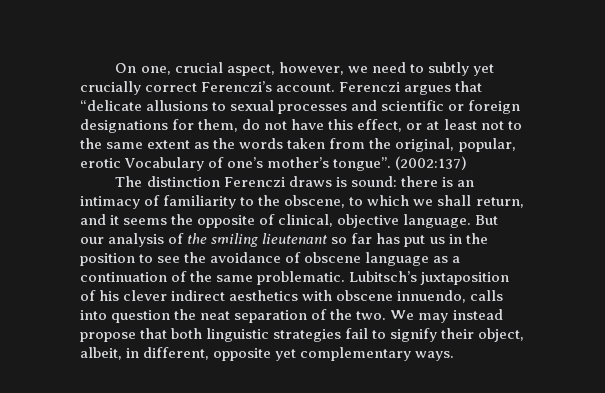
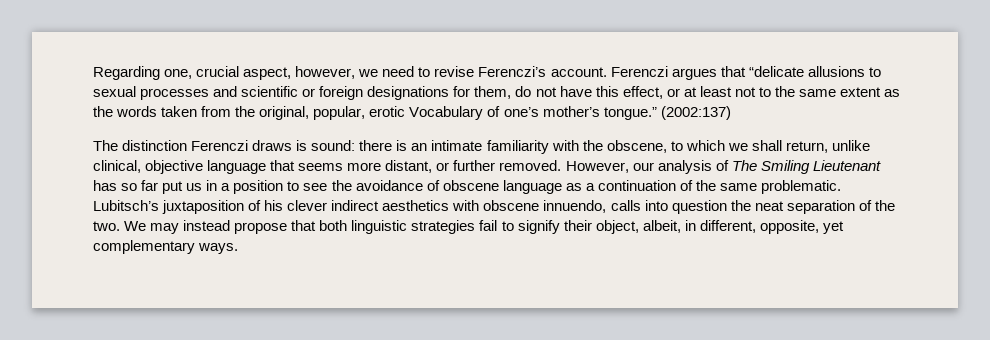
- On one, crucial aspect, however, we need to subtly yet crucially correct Ferenczi’s account.
+ Regarding one, crucial aspect, however, we need to revise Ferenczi’s account.
- Ferenczi argues that “delicate allusions to sexual processes and scientific or foreign designations for them, do not have this effect, or at least not to the same extent as the words taken from the original, popular, erotic Vocabulary of one’s mother’s tongue”.
+ Ferenczi argues that “delicate allusions to sexual processes and scientific or foreign designations for them, do not have this effect, or at least not to the same extent as the words taken from the original, popular, erotic Vocabulary of one’s mother’s tongue.”
- The distinction Ferenczi draws is sound: there is an intimacy of familiarity to the obscene, to which we shall return, and it seems the opposite of clinical, objective language. But our analysis of the smiling lieutenant so far has put us in the position to see the avoidance of obscene language as a continuation of the same problematic.
+ The distinction Ferenczi draws is sound: there is an intimate familiarity with the obscene, to which we shall return, unlike clinical, objective language that seems more distant, or further removed. However, our analysis of The Smiling Lieutenant has so far put us in a position to see the avoidance of obscene language as a continuation of the same problematic.
- We may instead propose that both linguistic strategies fail to signify their object, albeit, in different, opposite yet complementary ways.
+ We may instead propose that both linguistic strategies fail to signify their object, albeit, in different, opposite, yet complementary ways.

